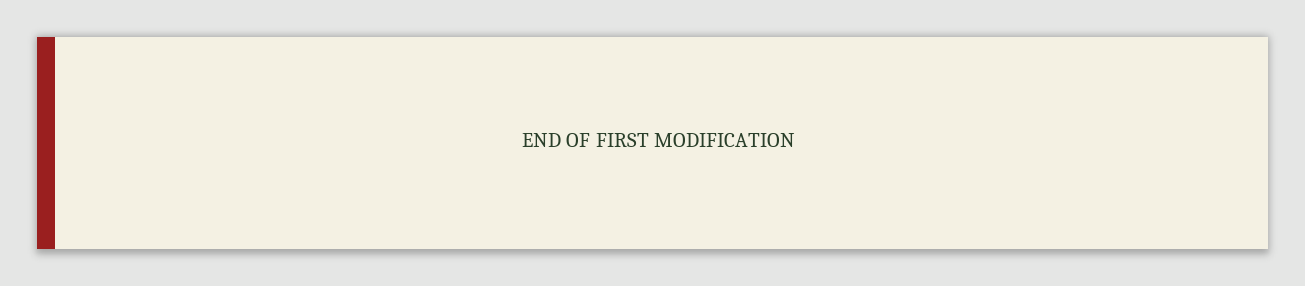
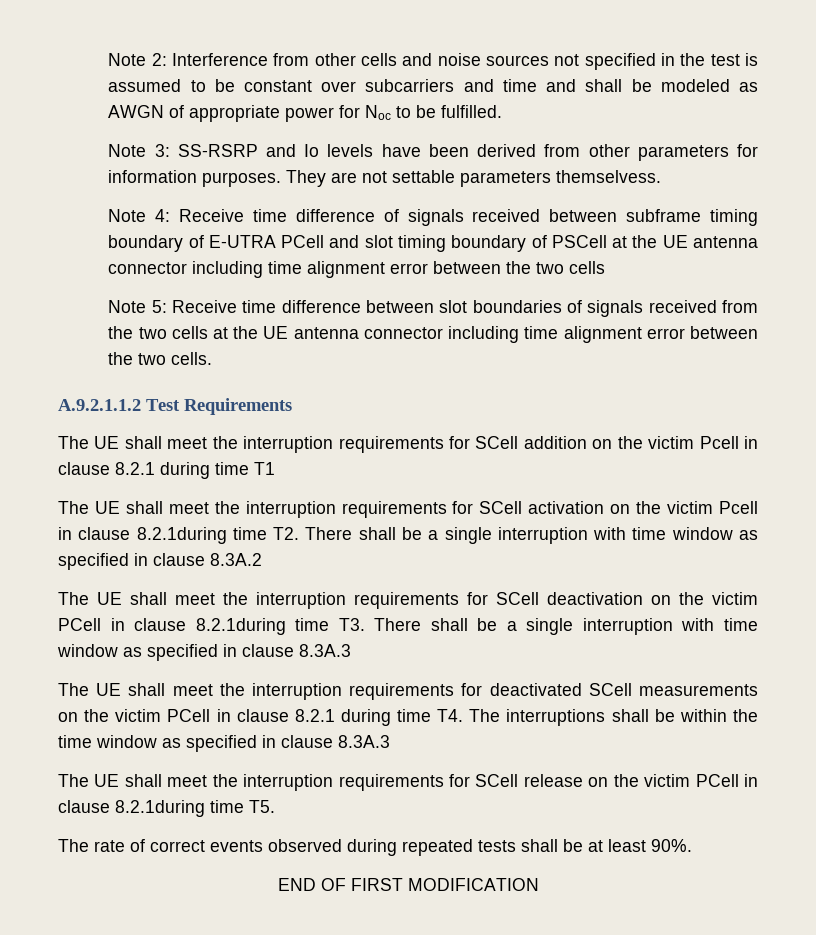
+ Note 2: Interference from other cells and noise sources not specified in the test is assumed to be constant over subcarriers and time and shall be modeled as AWGN of appropriate power for Noc to be fulfilled.
+ Note 3: SS-RSRP and Io levels have been derived from other parameters for information purposes. They are not settable parameters themselvess.
+ Note 4: Receive time difference of signals received between subframe timing boundary of E-UTRA PCell and slot timing boundary of PSCell at the UE antenna connector including time alignment error between the two cells
+ Note 5: Receive time difference between slot boundaries of signals received from the two cells at the UE antenna connector including time alignment error between the two cells.
+ A.9.2.1.1.2 Test Requirements
+ The UE shall meet the interruption requirements for SCell addition on the victim Pcell in clause 8.2.1 during time T1
+ The UE shall meet the interruption requirements for SCell activation on the victim Pcell in clause 8.2.1during time T2. There shall be a single interruption with time window as specified in clause 8.3A.2
+ The UE shall meet the interruption requirements for SCell deactivation on the victim PCell in clause 8.2.1during time T3. There shall be a single interruption with time window as specified in clause 8.3A.3
+ The UE shall meet the interruption requirements for deactivated SCell measurements on the victim PCell in clause 8.2.1 during time T4. The interruptions shall be within the time window as specified in clause 8.3A.3
+ The UE shall meet the interruption requirements for SCell release on the victim PCell in clause 8.2.1during time T5.
+ The rate of correct events observed during repeated tests shall be at least 90%.

